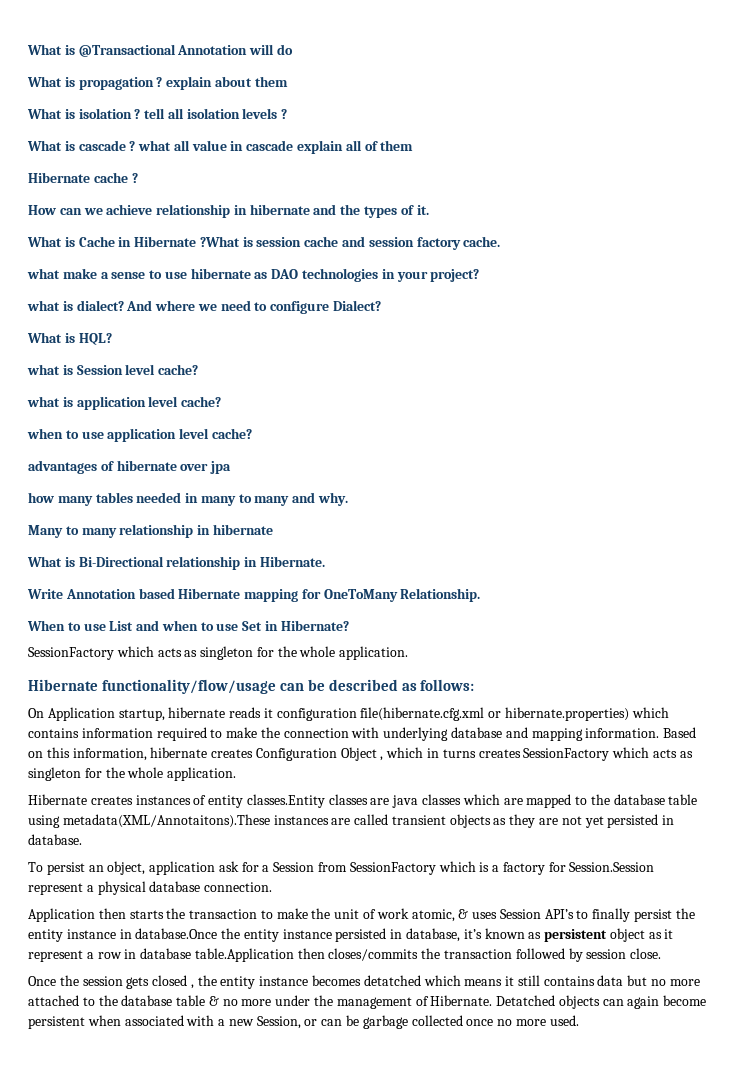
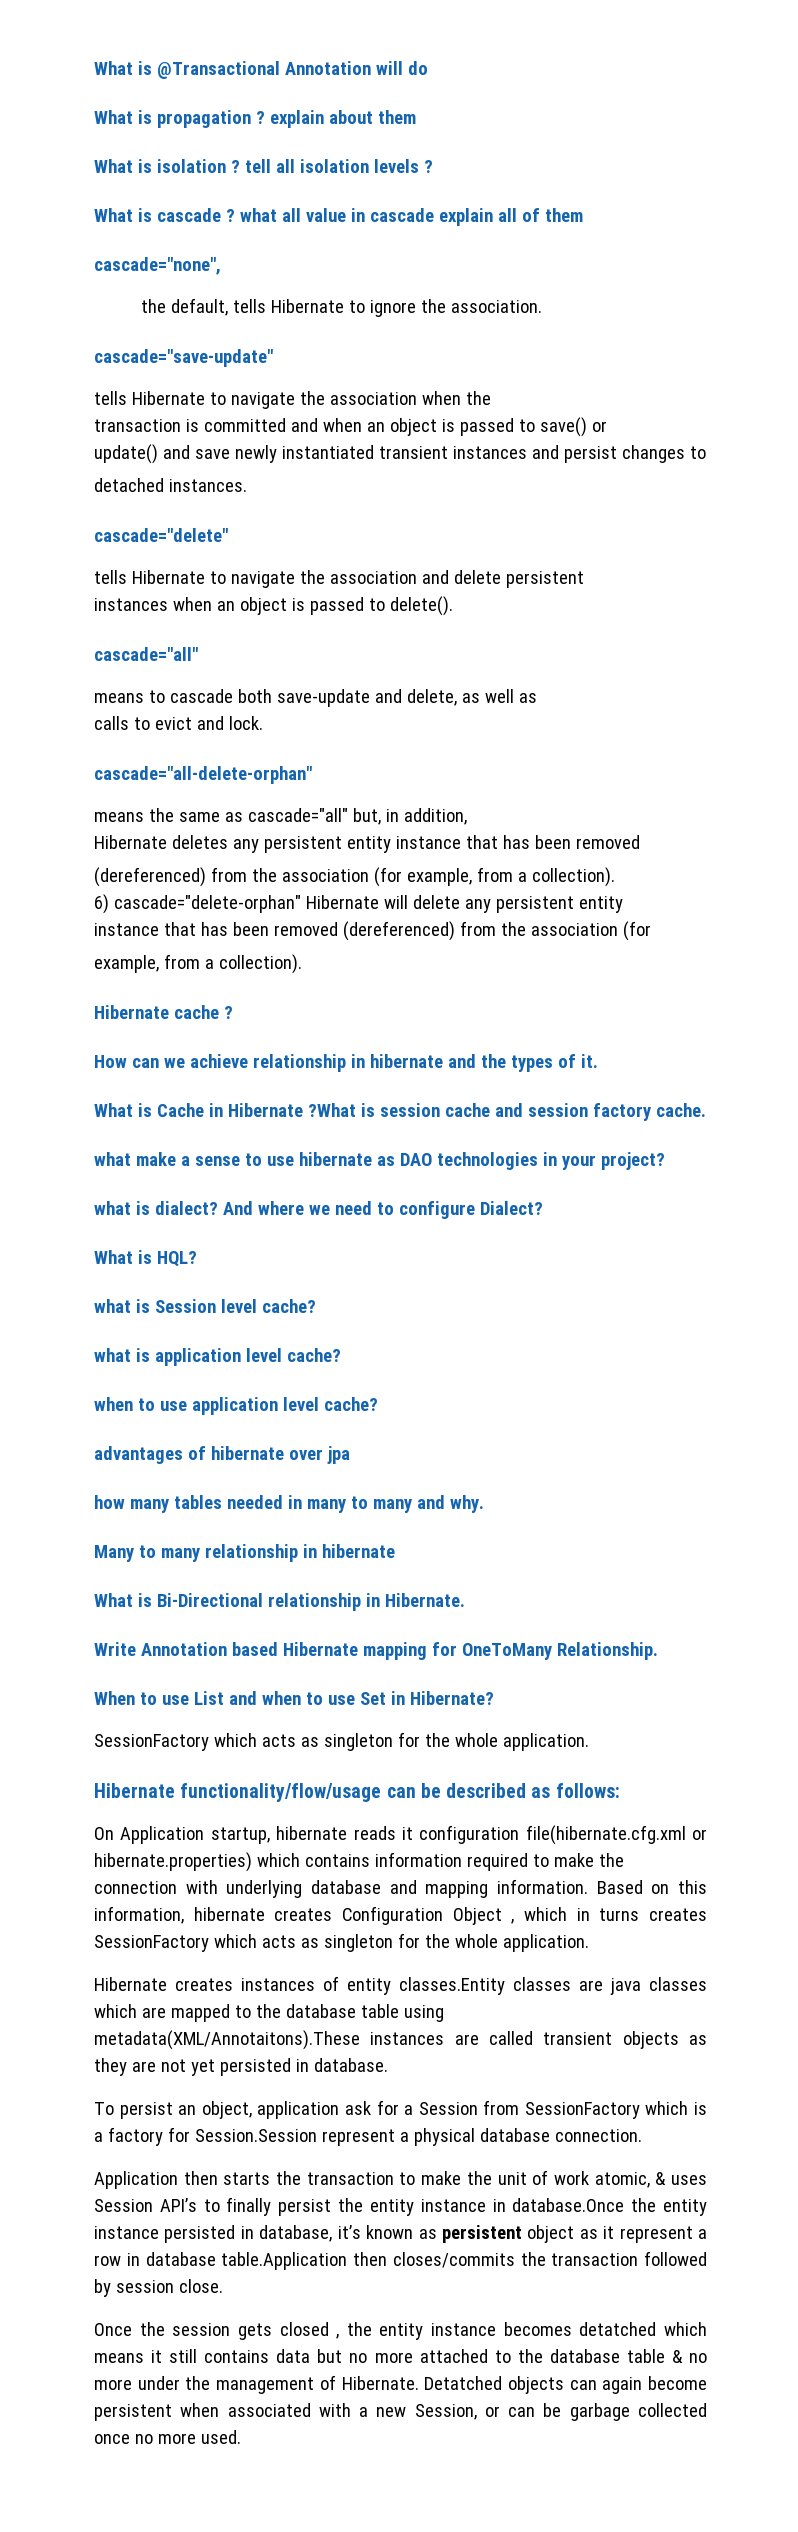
+ cascade="none",
+ the default, tells Hibernate to ignore the association.
+ cascade="save-update"
+ tells Hibernate to navigate the association when the
+ transaction is committed and when an object is passed to save() or
+ update() and save newly instantiated transient instances and persist changes to
+ detached instances.
+ cascade="delete"
+ tells Hibernate to navigate the association and delete persistent
+ instances when an object is passed to delete().
+ cascade="all"
+ means to cascade both save-update and delete, as well as
+ calls to evict and lock.
+ cascade="all-delete-orphan"
+ means the same as cascade="all" but, in addition,
+ Hibernate deletes any persistent entity instance that has been removed
+ (dereferenced) from the association (for example, from a collection).
+ 6) cascade="delete-orphan" Hibernate will delete any persistent entity
+ instance that has been removed (dereferenced) from the association (for
+ example, from a collection).

